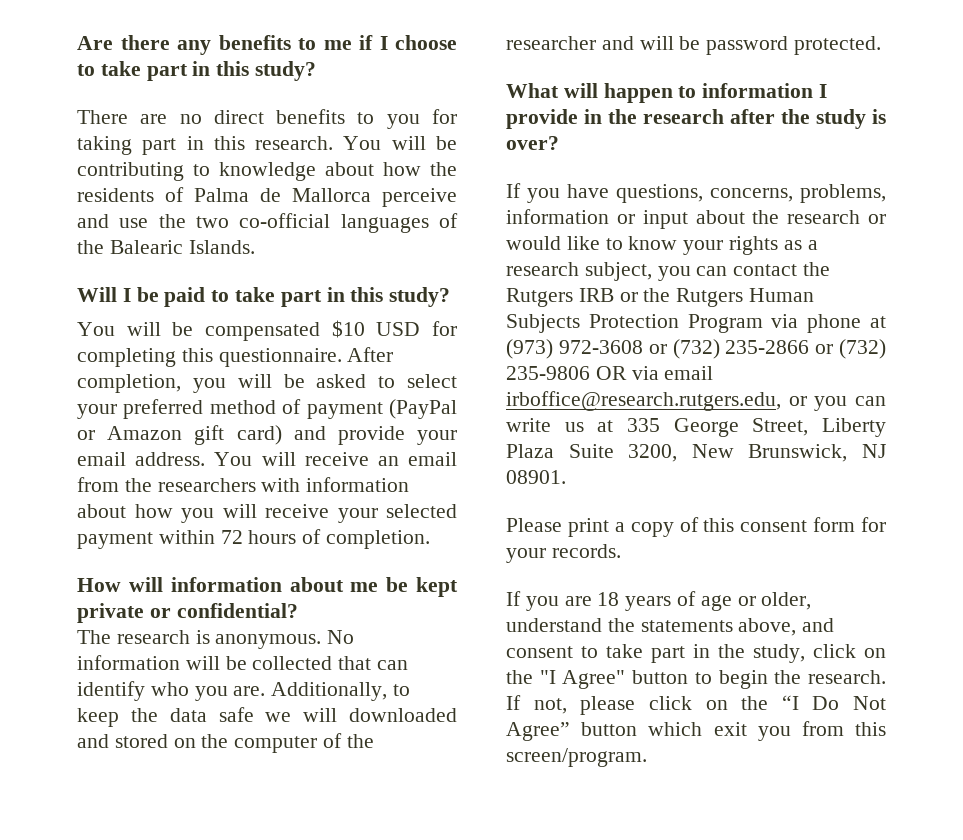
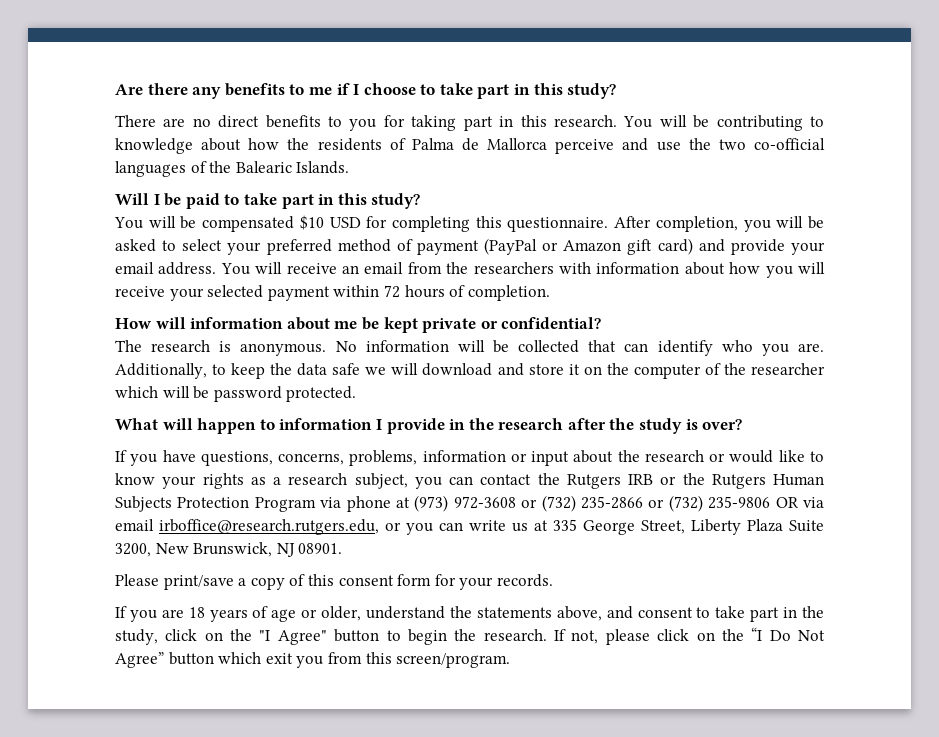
- Additionally, to keep the data safe we will downloaded and stored on the computer of the researcher and will be password protected.
+ Additionally, to keep the data safe we will download and store it on the computer of the researcher which will be password protected.
- Please print a copy of this consent form for your records.
+ Please print/save a copy of this consent form for your records.

